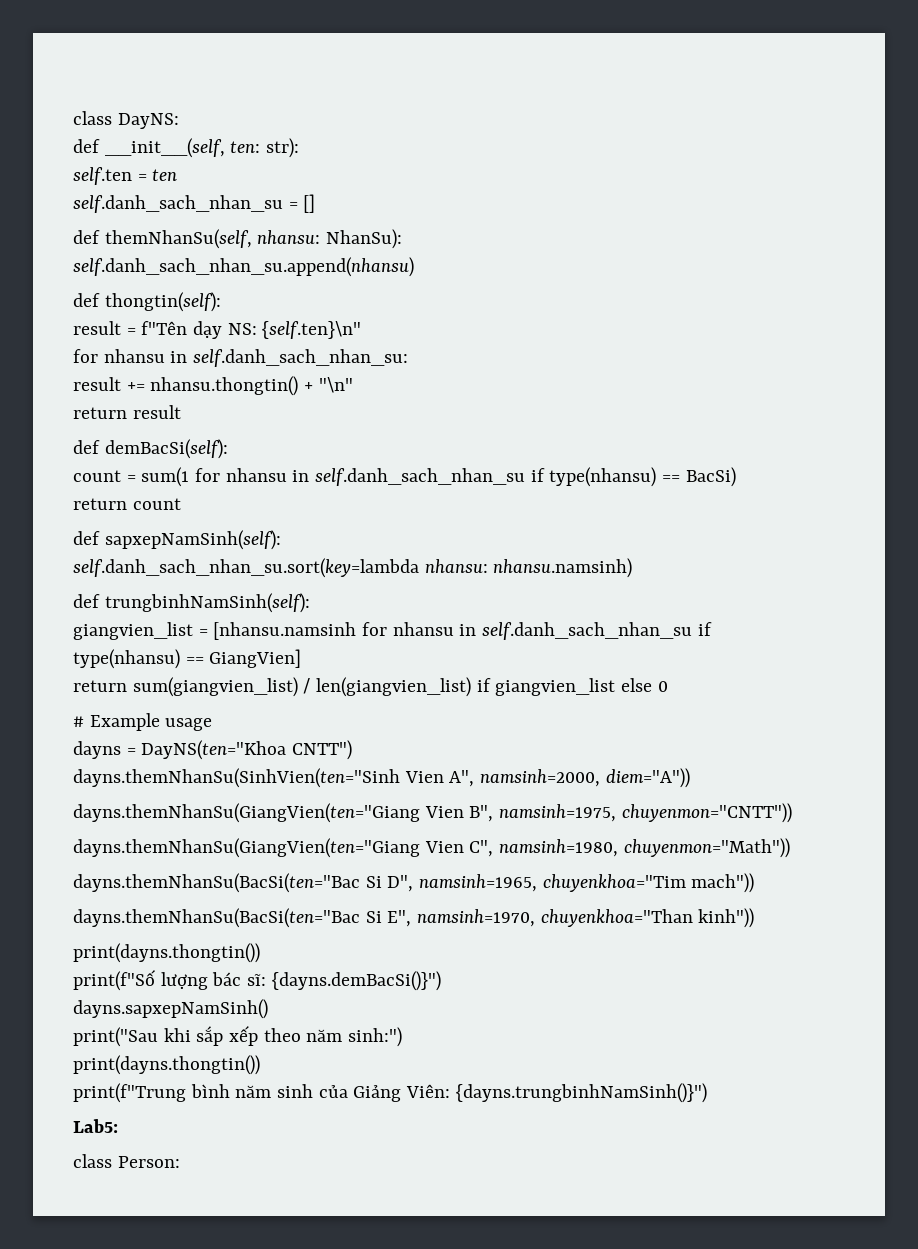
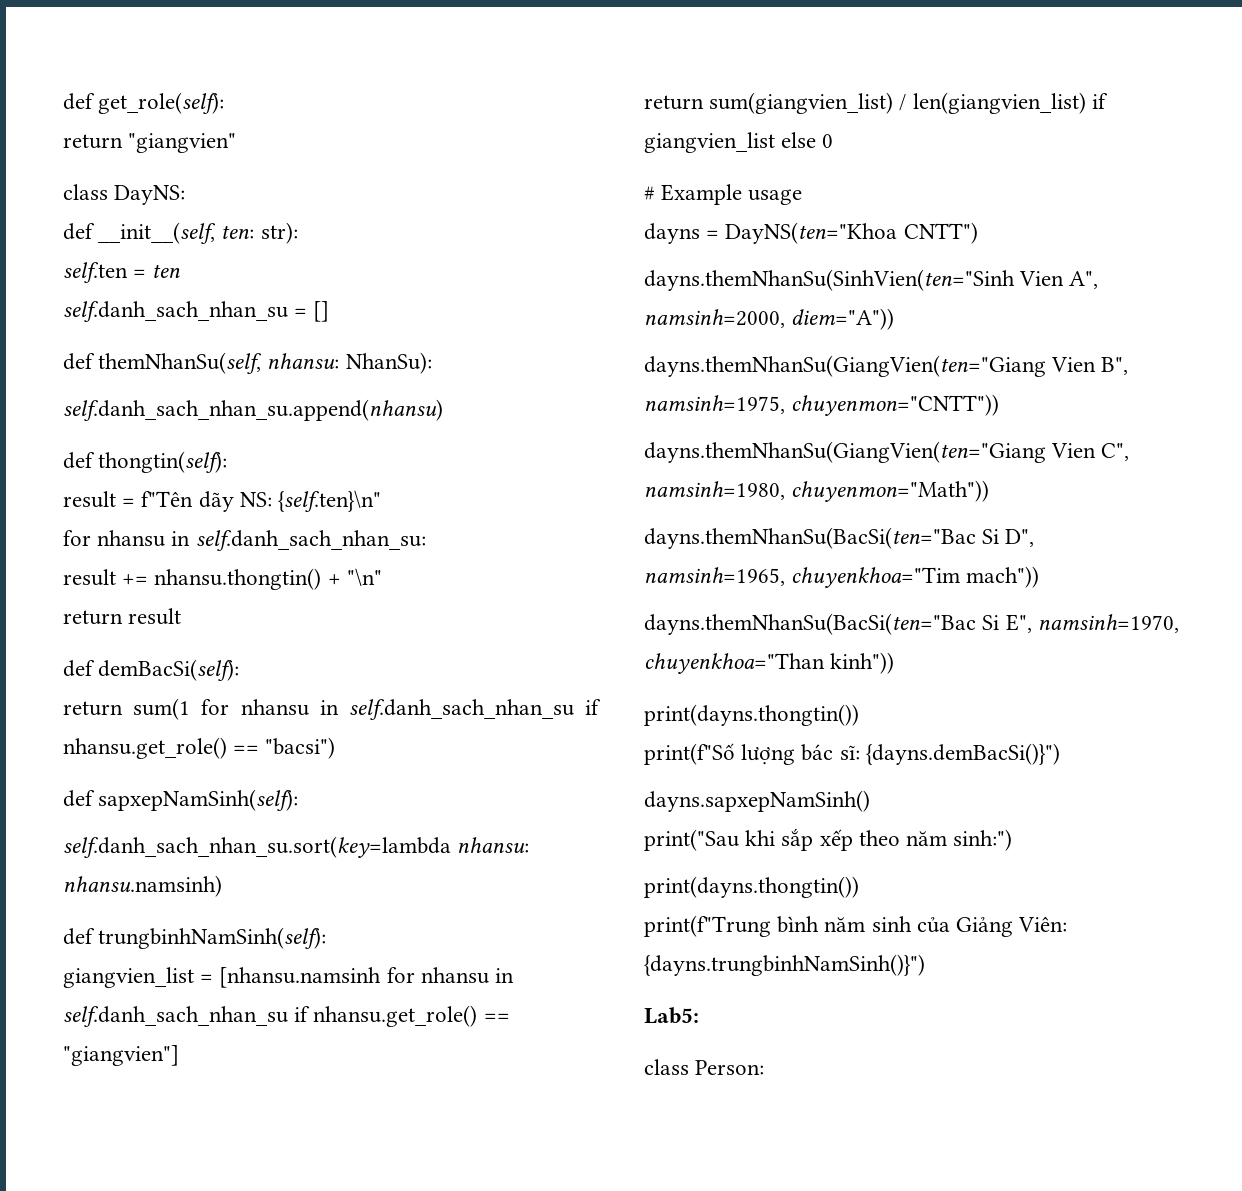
+ def get_role(self):
+ return "giangvien"
- result = f"Tên dạy NS: {self.ten}\n"
+ result = f"Tên dãy NS: {self.ten}\n"
- count = sum(1 for nhansu in self.danh_sach_nhan_su if type(nhansu) == BacSi)
- return count
+ return sum(1 for nhansu in self.danh_sach_nhan_su if nhansu.get_role() == "bacsi")
- giangvien_list = [nhansu.namsinh for nhansu in self.danh_sach_nhan_su if type(nhansu) == GiangVien]
+ giangvien_list = [nhansu.namsinh for nhansu in self.danh_sach_nhan_su if nhansu.get_role() == "giangvien"]

